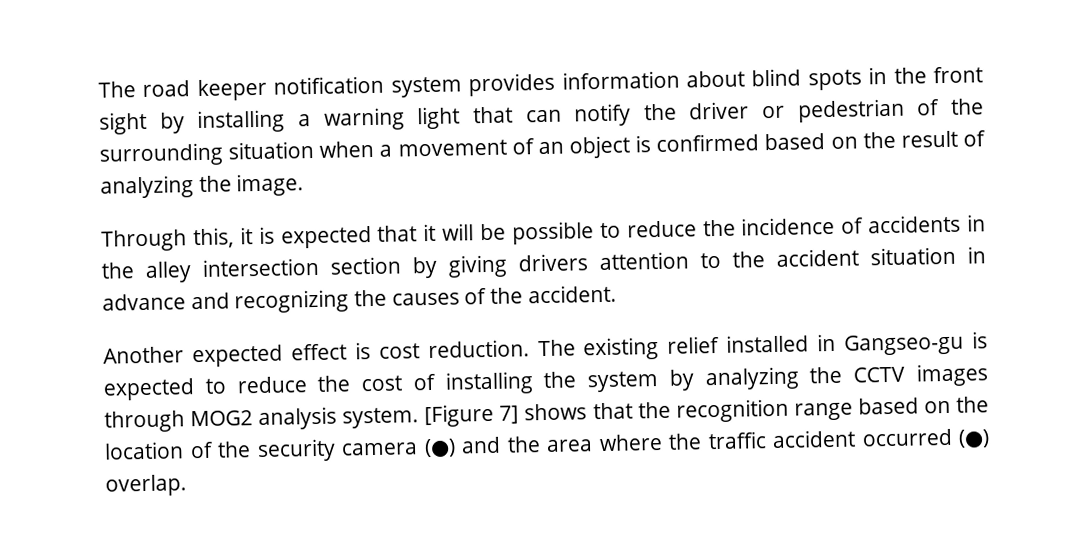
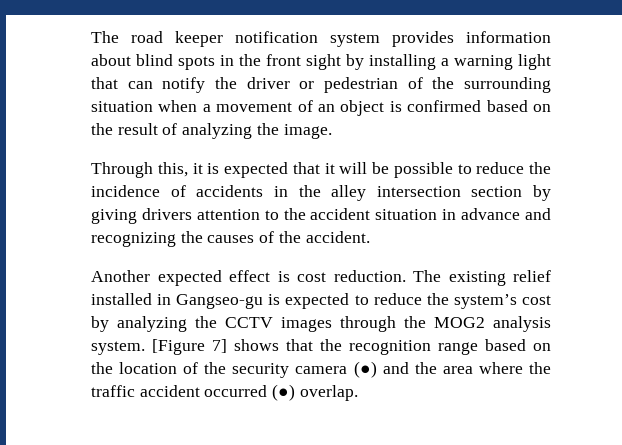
- The existing relief installed in Gangseo-gu is expected to reduce the cost of installing the system by analyzing the CCTV images through MOG2 analysis system.
+ The existing relief installed in Gangseo-gu is expected to reduce the system’s cost by analyzing the CCTV images through the MOG2 analysis system.

